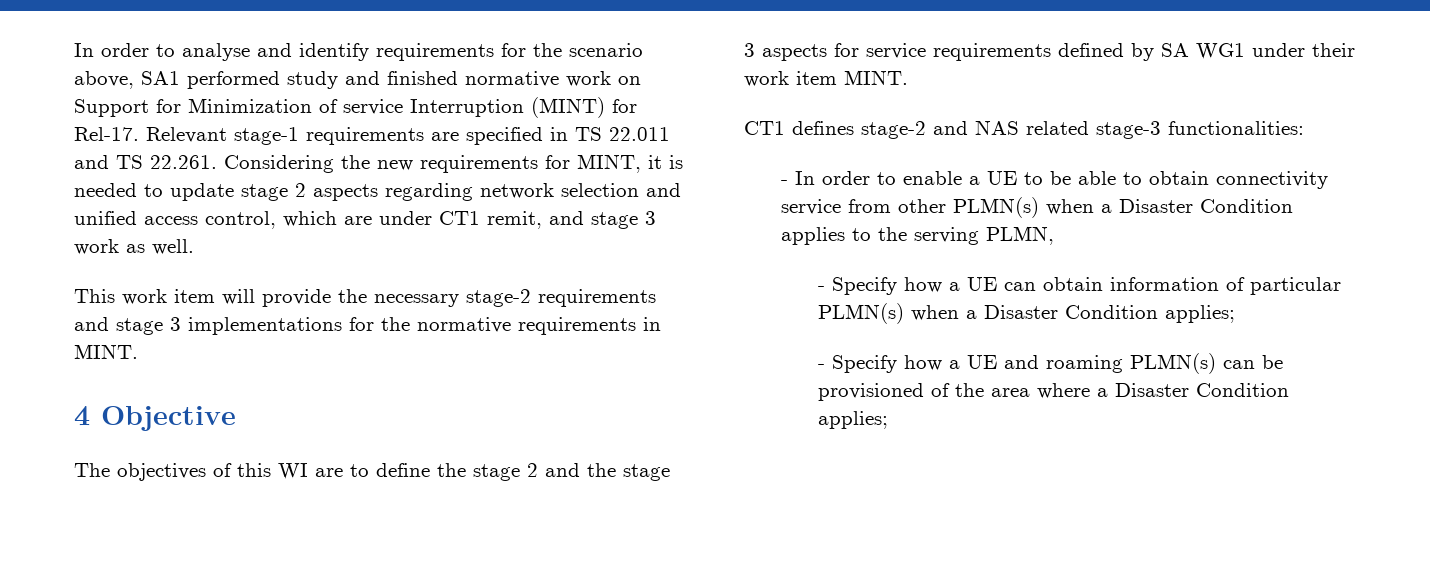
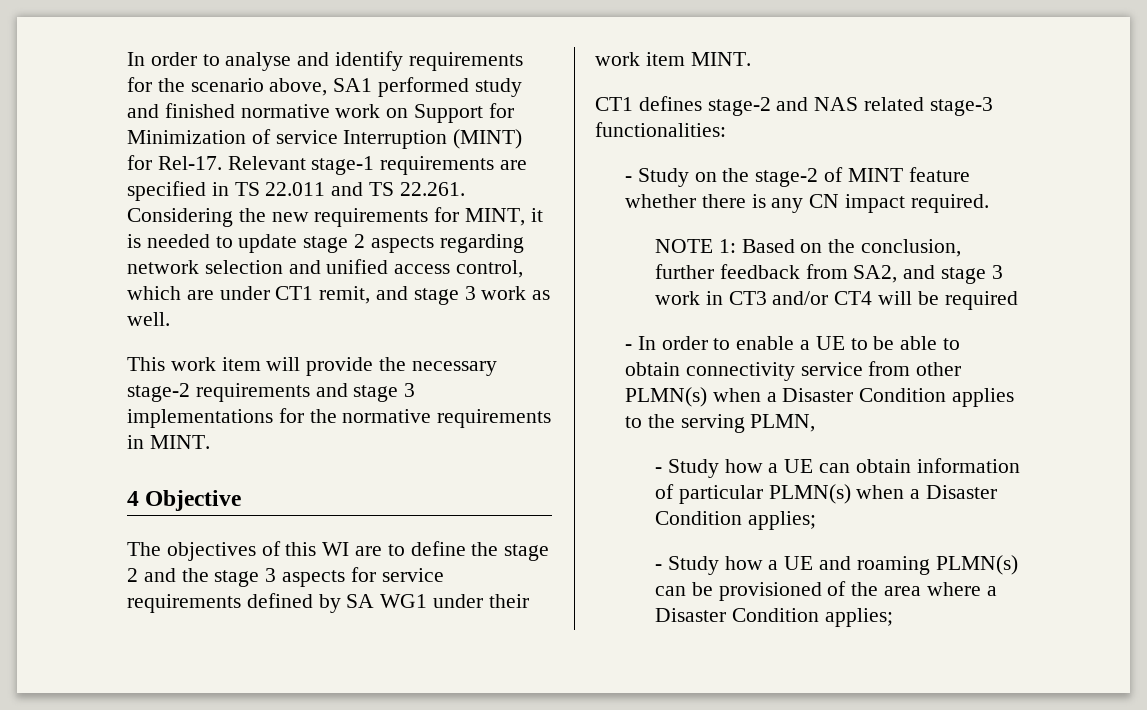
+ - Study on the stage-2 of MINT feature whether there is any CN impact required.
+ NOTE 1: Based on the conclusion, further feedback from SA2, and stage 3 work in CT3 and/or CT4 will be required
- - Specify how a UE can obtain information of particular PLMN(s) when a Disaster Condition applies;
+ - Study how a UE can obtain information of particular PLMN(s) when a Disaster Condition applies;
- - Specify how a UE and roaming PLMN(s) can be provisioned of the area where a Disaster Condition applies;
+ - Study how a UE and roaming PLMN(s) can be provisioned of the area where a Disaster Condition applies;

